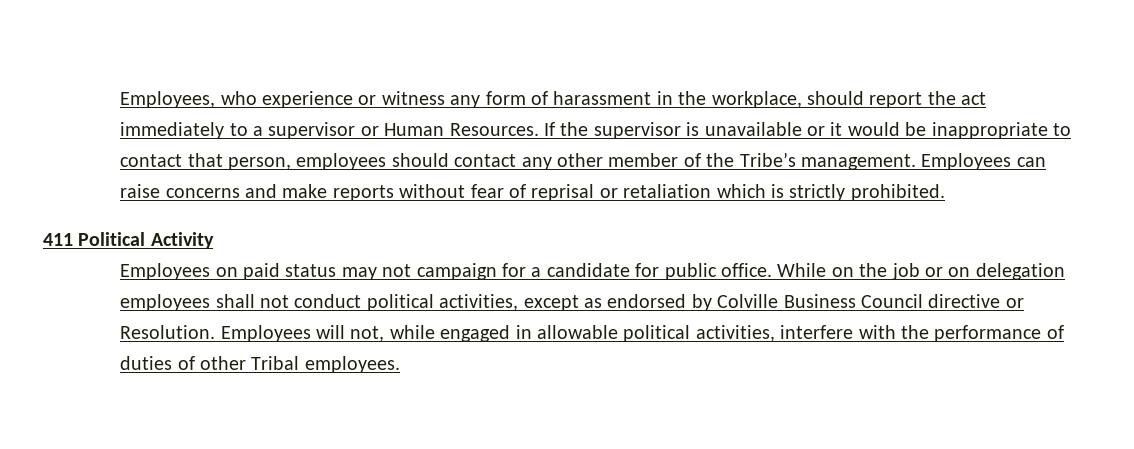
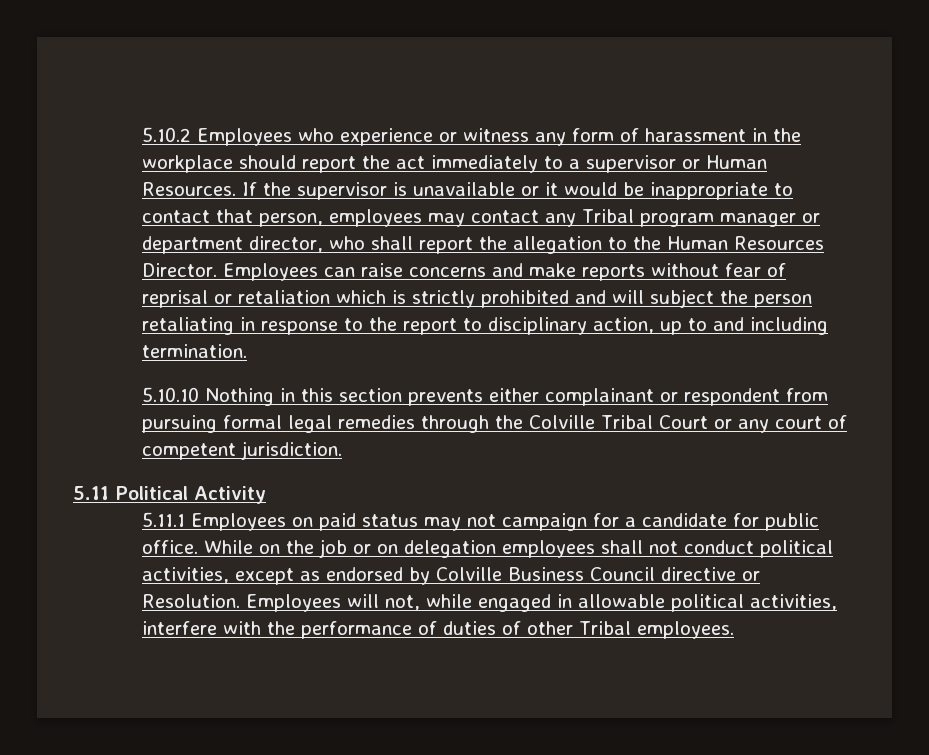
- Employees, who experience or witness any form of harassment in the workplace, should report the act immediately to a supervisor or Human Resources.
+ 5.10.2 Employees who experience or witness any form of harassment in the workplace should report the act immediately to a supervisor or Human Resources.
- If the supervisor is unavailable or it would be inappropriate to contact that person, employees should contact any other member of the Tribe’s management.
+ If the supervisor is unavailable or it would be inappropriate to contact that person, employees may contact any Tribal program manager or department director, who shall report the allegation to the Human Resources Director.
- Employees can raise concerns and make reports without fear of reprisal or retaliation which is strictly prohibited.
- 411 Political Activity
+ Employees can raise concerns and make reports without fear of reprisal or retaliation which is strictly prohibited and will subject the person retaliating in response to the report to disciplinary action, up to and including termination.
+ 5.10.10 Nothing in this section prevents either complainant or respondent from pursuing formal legal remedies through the Colville Tribal Court or any court of competent jurisdiction.
+ 5.11 Political Activity
- Employees on paid status may not campaign for a candidate for public office.
+ 5.11.1 Employees on paid status may not campaign for a candidate for public office.

